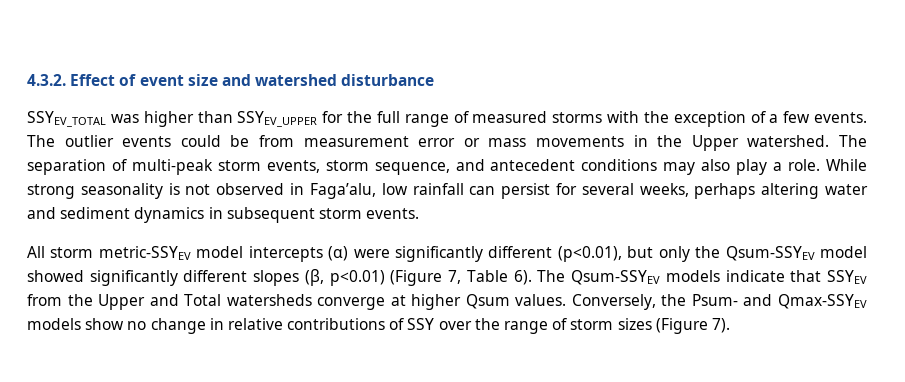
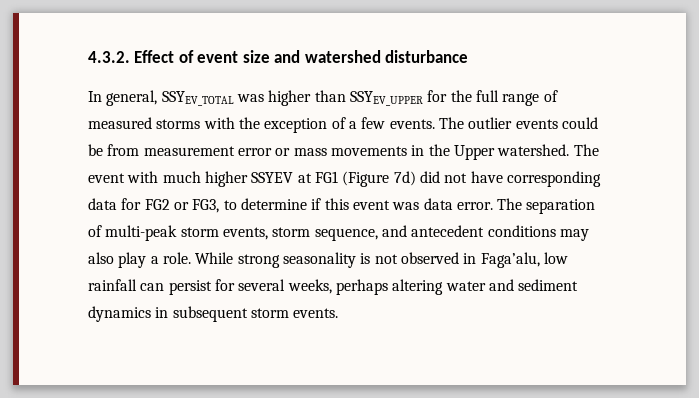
- SSYEV_TOTAL was higher than SSYEV_UPPER for the full range of measured storms with the exception of a few events.
+ In general, SSYEV_TOTAL was higher than SSYEV_UPPER for the full range of measured storms with the exception of a few events.
- The separation of multi-peak storm events, storm sequence, and antecedent conditions may also play a role.
+ The event with much higher SSYEV at FG1 (Figure 7d) did not have corresponding data for FG2 or FG3, to determine if this event was data error. The separation of multi-peak storm events, storm sequence, and antecedent conditions may also play a role.
- All storm metric-SSYEV model intercepts (α) were significantly different (p<0.01), but only the Qsum-SSYEV model showed significantly different slopes (β, p<0.01) (Figure 7, Table 6). The Qsum-SSYEV models indicate that SSYEV from the Upper and Total watersheds converge at higher Qsum values. Conversely, the Psum- and Qmax-SSYEV models show no change in relative contributions of SSY over the range of storm sizes (Figure 7).

